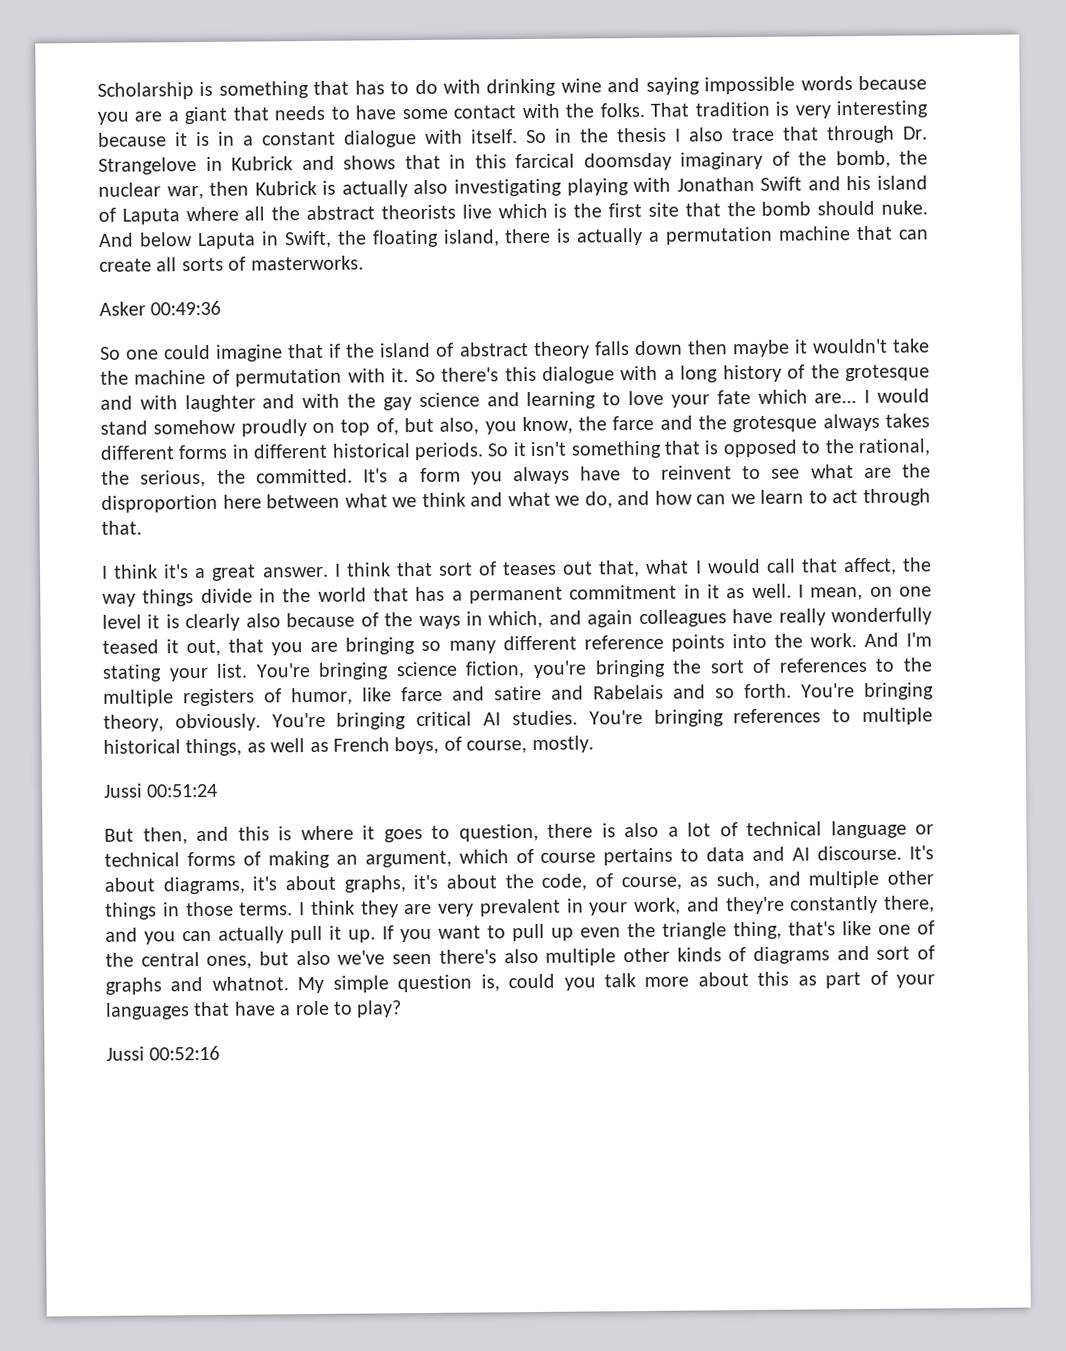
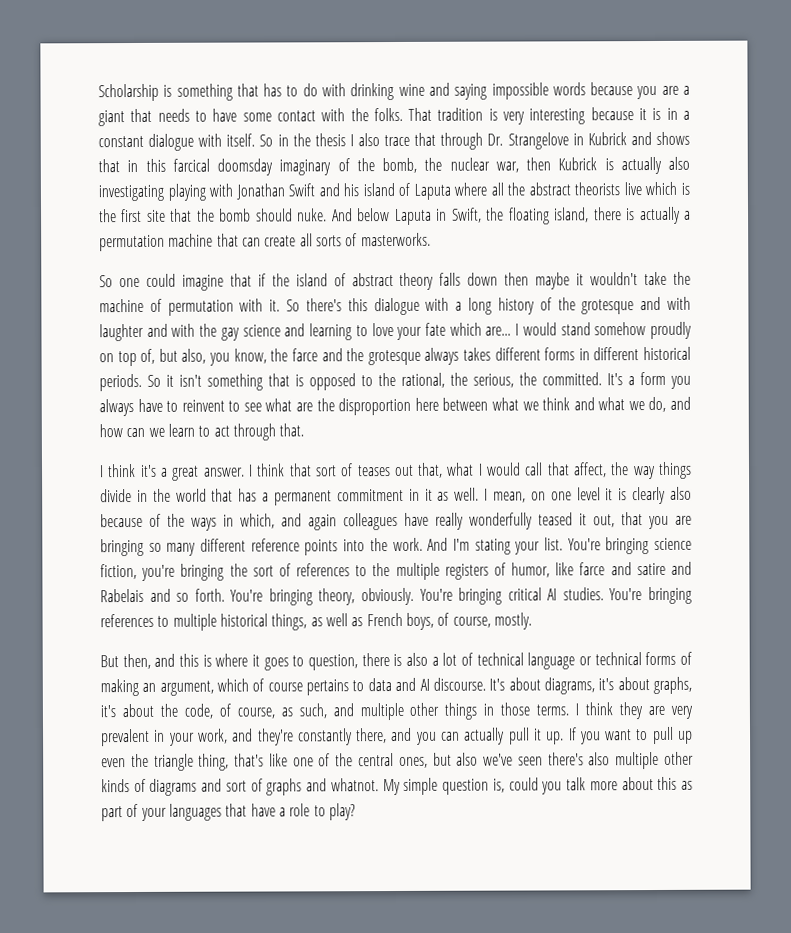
- Asker 00:49:36
- Jussi 00:51:24
- Jussi 00:52:16

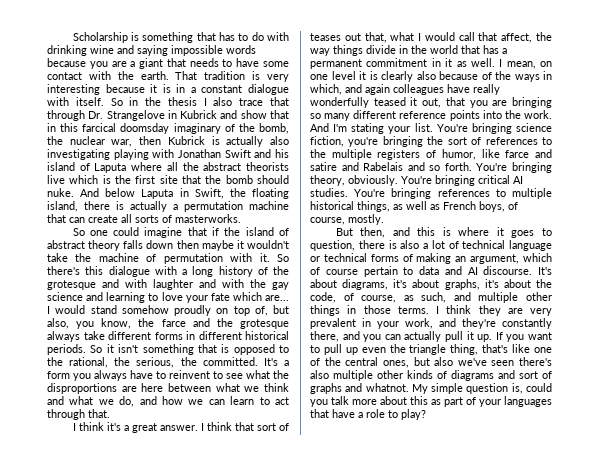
- Scholarship is something that has to do with drinking wine and saying impossible words because you are a giant that needs to have some contact with the folks.
+ Scholarship is something that has to do with drinking wine and saying impossible words because you are a giant that needs to have some contact with the earth.
- So in the thesis I also trace that through Dr. Strangelove in Kubrick and shows that in this farcical doomsday imaginary of the bomb, the nuclear war, then Kubrick is actually also investigating playing with Jonathan Swift and his island of Laputa where all the abstract theorists live which is the first site that the bomb should nuke.
+ So in the thesis I also trace that through Dr. Strangelove in Kubrick and show that in this farcical doomsday imaginary of the bomb, the nuclear war, then Kubrick is actually also investigating playing with Jonathan Swift and his island of Laputa where all the abstract theorists live which is the first site that the bomb should nuke.
- I would stand somehow proudly on top of, but also, you know, the farce and the grotesque always takes different forms in different historical periods.
+ I would stand somehow proudly on top of, but also, you know, the farce and the grotesque always take different forms in different historical periods.
- It's a form you always have to reinvent to see what are the disproportion here between what we think and what we do, and how can we learn to act through that.
+ It's a form you always have to reinvent to see what the disproportions are here between what we think and what we do, and how we can learn to act through that.
- But then, and this is where it goes to question, there is also a lot of technical language or technical forms of making an argument, which of course pertains to data and AI discourse.
+ But then, and this is where it goes to question, there is also a lot of technical language or technical forms of making an argument, which of course pertain to data and AI discourse.

